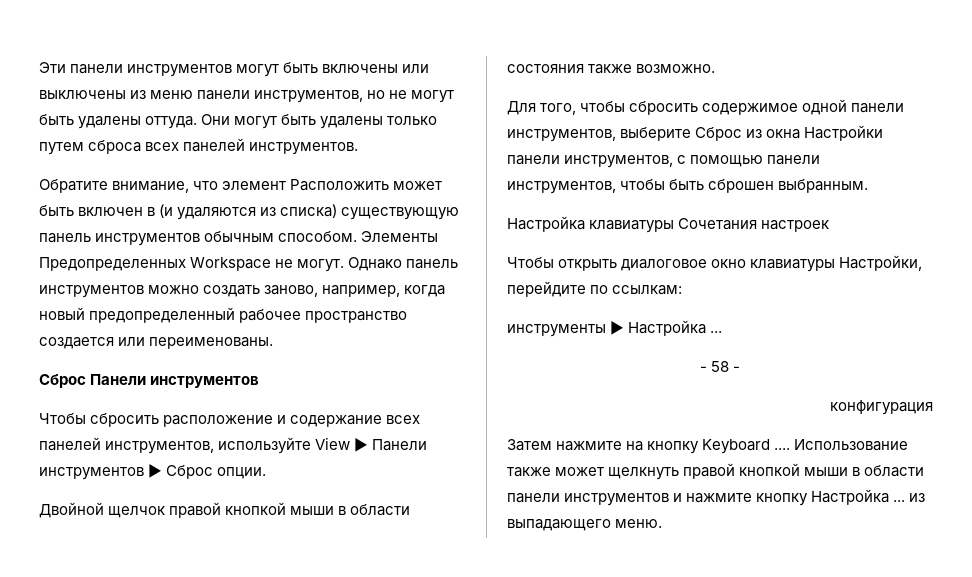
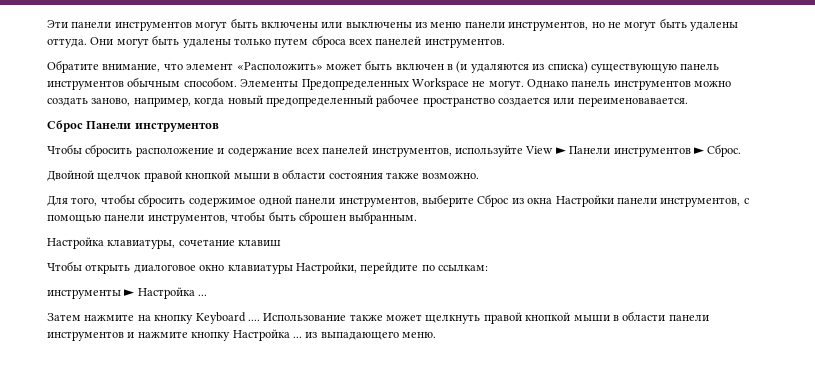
- Обратите внимание, что элемент Расположить может быть включен в (и удаляются из списка) существующую панель инструментов обычным способом.
+ Обратите внимание, что элемент «Расположить» может быть включен в (и удаляются из списка) существующую панель инструментов обычным способом.
- Однако панель инструментов можно создать заново, например, когда новый предопределенный рабочее пространство создается или переименованы.
+ Однако панель инструментов можно создать заново, например, когда новый предопределенный рабочее пространство создается или переименовавается.
- Чтобы сбросить расположение и содержание всех панелей инструментов, используйте View ► Панели инструментов ► Сброс опции.
+ Чтобы сбросить расположение и содержание всех панелей инструментов, используйте View ► Панели инструментов ► Сброс.
- Настройка клавиатуры Сочетания настроек
+ Настройка клавиатуры, сочетание клавиш
- - 58 -
- конфигурация

